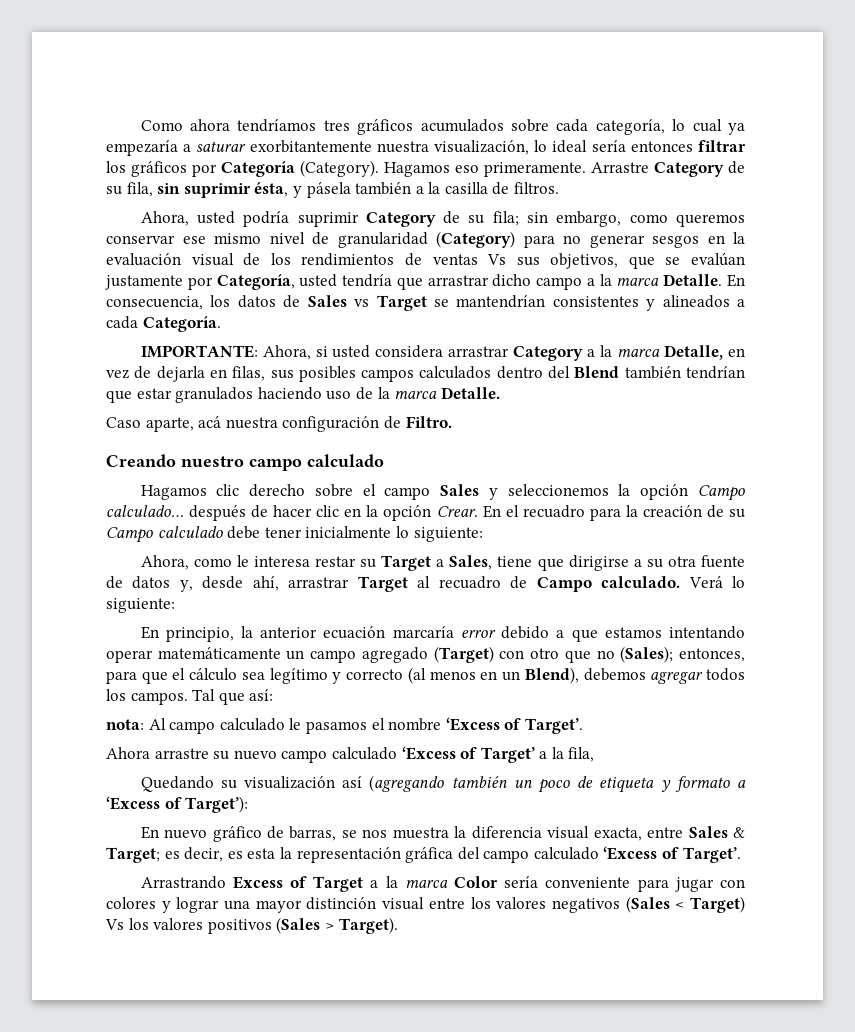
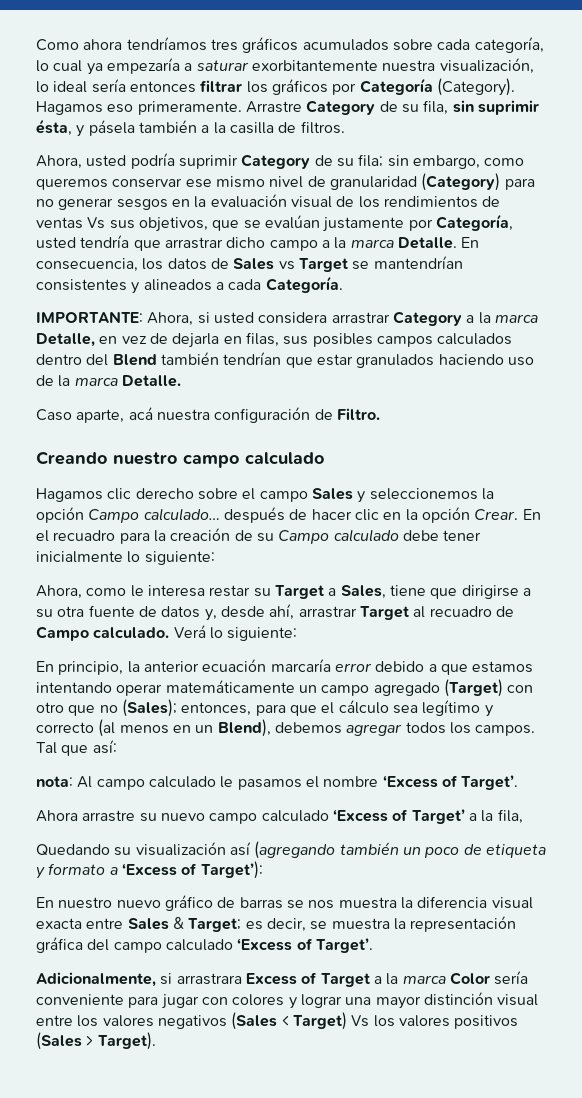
- En nuevo gráfico de barras, se nos muestra la diferencia visual exacta, entre Sales & Target; es decir, es esta la representación gráfica del campo calculado ‘Excess of Target’.
+ En nuestro nuevo gráfico de barras se nos muestra la diferencia visual exacta entre Sales & Target; es decir, se muestra la representación gráfica del campo calculado ‘Excess of Target’.
- Arrastrando Excess of Target a la marca Color sería conveniente para jugar con colores y lograr una mayor distinción visual entre los valores negativos (Sales < Target) Vs los valores positivos (Sales > Target).
+ Adicionalmente, si arrastrara Excess of Target a la marca Color sería conveniente para jugar con colores y lograr una mayor distinción visual entre los valores negativos (Sales < Target) Vs los valores positivos (Sales > Target).

